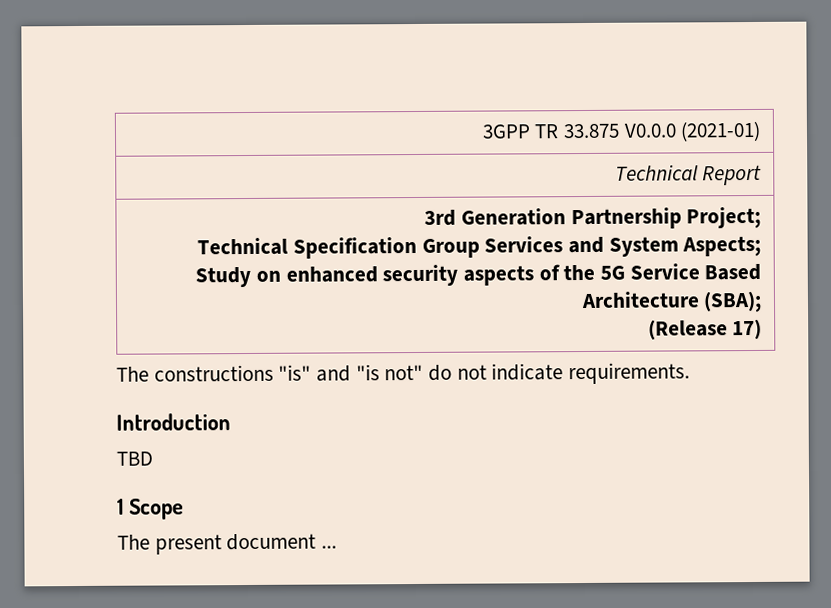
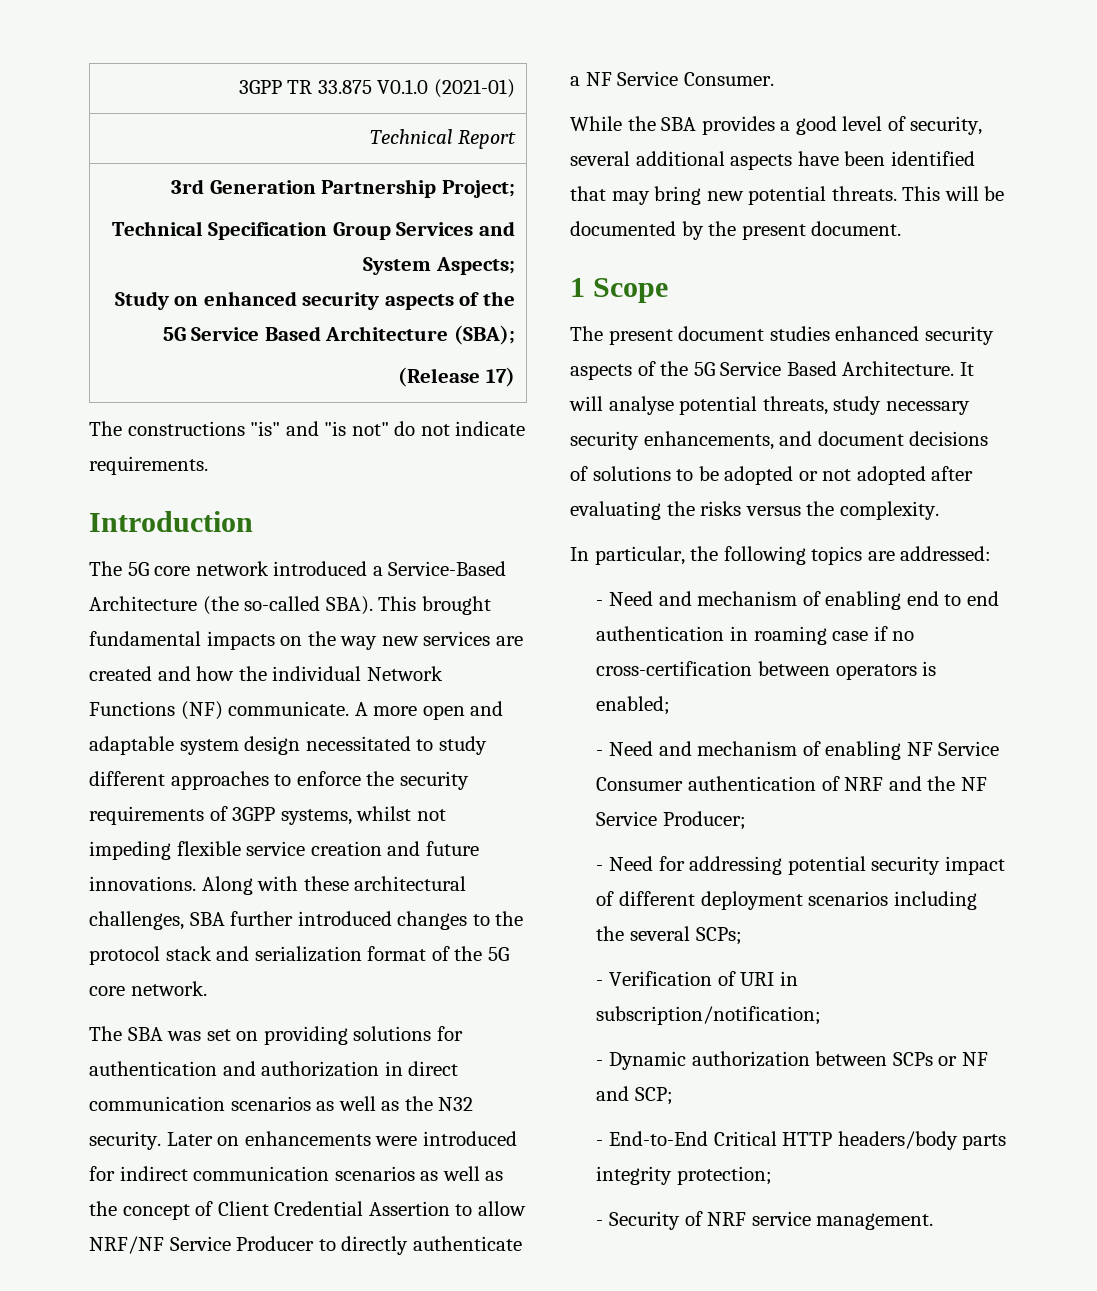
- 3GPP TR 33.875 V0.0.0 (2021-01)
+ 3GPP TR 33.875 V0.1.0 (2021-01)
- TBD
+ The 5G core network introduced a Service-Based Architecture (the so-called SBA). This brought fundamental impacts on the way new services are created and how the individual Network Functions (NF) communicate. A more open and adaptable system design necessitated to study different approaches to enforce the security requirements of 3GPP systems, whilst not impeding flexible service creation and future innovations. Along with these architectural challenges, SBA further introduced changes to the protocol stack and serialization format of the 5G core network.
+ The SBA was set on providing solutions for authentication and authorization in direct communication scenarios as well as the N32 security. Later on enhancements were introduced for indirect communication scenarios as well as the concept of Client Credential Assertion to allow NRF/NF Service Producer to directly authenticate a NF Service Consumer.
+ While the SBA provides a good level of security, several additional aspects have been identified that may bring new potential threats. This will be documented by the present document.
- The present document ...
+ The present document studies enhanced security aspects of the 5G Service Based Architecture. It will analyse potential threats, study necessary security enhancements, and document decisions of solutions to be adopted or not adopted after evaluating the risks versus the complexity.
+ In particular, the following topics are addressed:
+ - Need and mechanism of enabling end to end authentication in roaming case if no cross-certification between operators is enabled;
+ - Need and mechanism of enabling NF Service Consumer authentication of NRF and the NF Service Producer;
+ - Need for addressing potential security impact of different deployment scenarios including the several SCPs;
+ - Verification of URI in subscription/notification;
+ - Dynamic authorization between SCPs or NF and SCP;
+ - End-to-End Critical HTTP headers/body parts integrity protection;
+ - Security of NRF service management.

